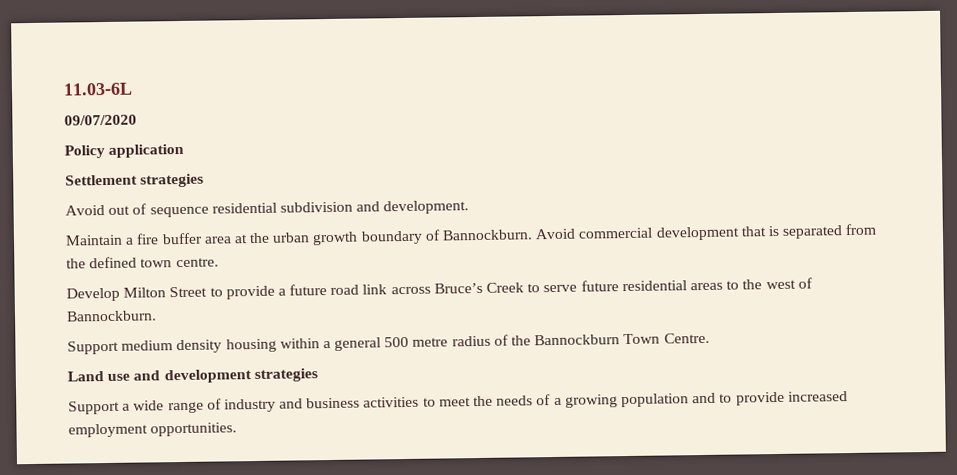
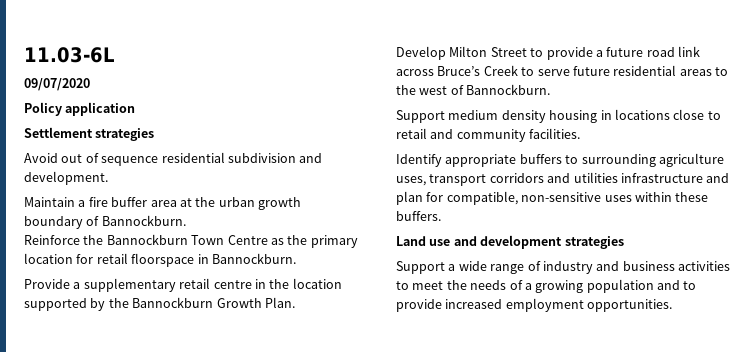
- Maintain a fire buffer area at the urban growth boundary of Bannockburn. Avoid commercial development that is separated from the defined town centre.
+ Maintain a fire buffer area at the urban growth boundary of Bannockburn.
+ Reinforce the Bannockburn Town Centre as the primary location for retail floorspace in Bannockburn.
+ Provide a supplementary retail centre in the location supported by the Bannockburn Growth Plan.
- Support medium density housing within a general 500 metre radius of the Bannockburn Town Centre.
+ Support medium density housing in locations close to retail and community facilities.
+ Identify appropriate buffers to surrounding agriculture uses, transport corridors and utilities infrastructure and plan for compatible, non-sensitive uses within these buffers.

